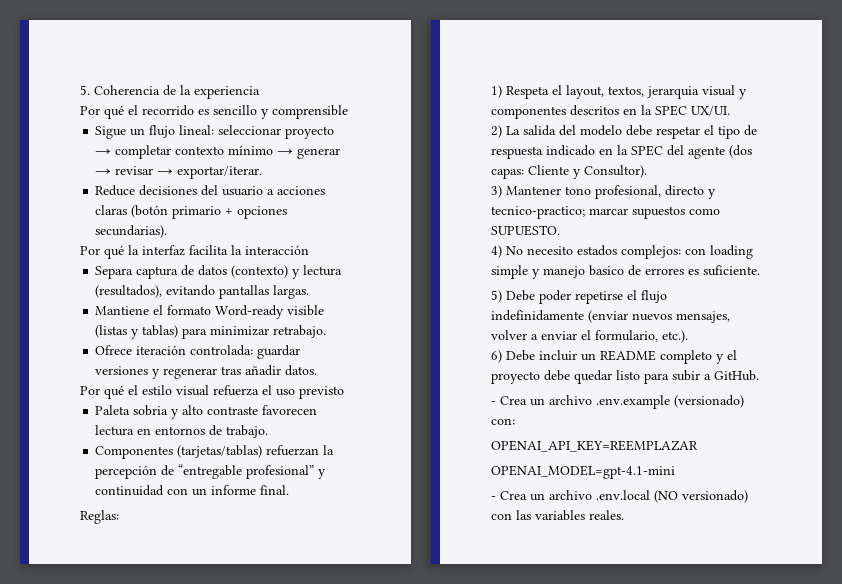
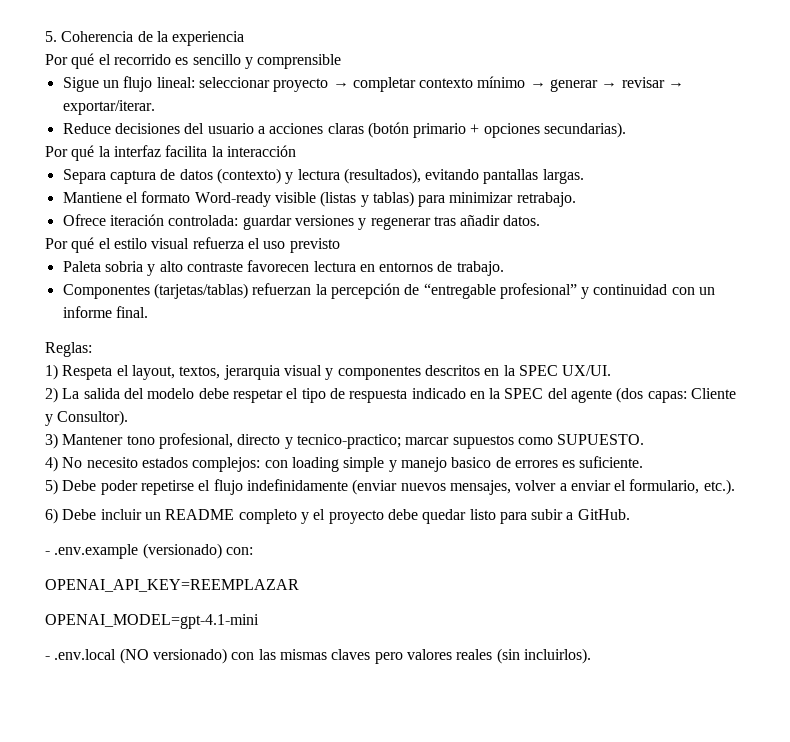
- - Crea un archivo .env.example (versionado) con:
+ - .env.example (versionado) con:
- - Crea un archivo .env.local (NO versionado) con las variables reales.
+ - .env.local (NO versionado) con las mismas claves pero valores reales (sin incluirlos).

